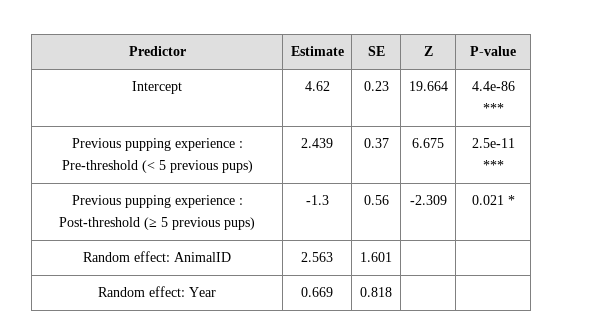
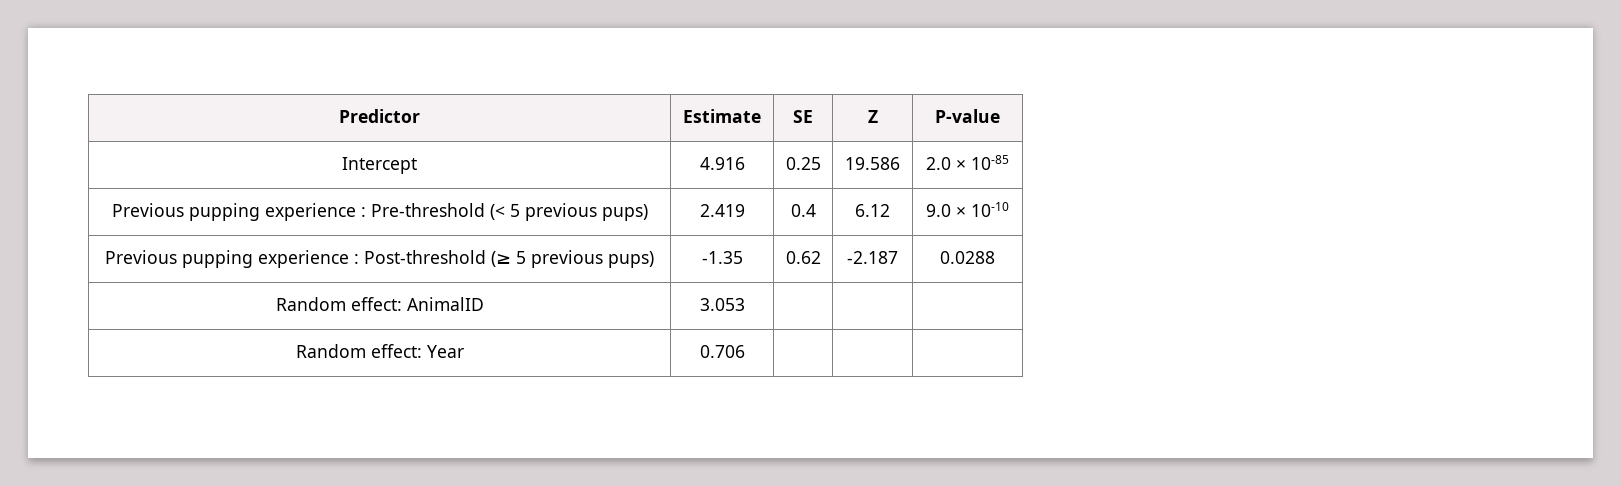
- Intercept | 4.62 | 0.23 | 19.664 | 4.4e-86 ***
+ Intercept | 4.916 | 0.25 | 19.586 | 2.0 × 10-85
- Previous pupping experience : Pre-threshold (< 5 previous pups) | 2.439 | 0.37 | 6.675 | 2.5e-11 ***
+ Previous pupping experience : Pre-threshold (< 5 previous pups) | 2.419 | 0.4 | 6.12 | 9.0 × 10-10
- Previous pupping experience : Post-threshold (≥ 5 previous pups) | -1.3 | 0.56 | -2.309 | 0.021 *
+ Previous pupping experience : Post-threshold (≥ 5 previous pups) | -1.35 | 0.62 | -2.187 | 0.0288
- Random effect: AnimalID | 2.563 | 1.601 | |
+ Random effect: AnimalID | 3.053 | | |
- Random effect: Year | 0.669 | 0.818 | |
+ Random effect: Year | 0.706 | | |

